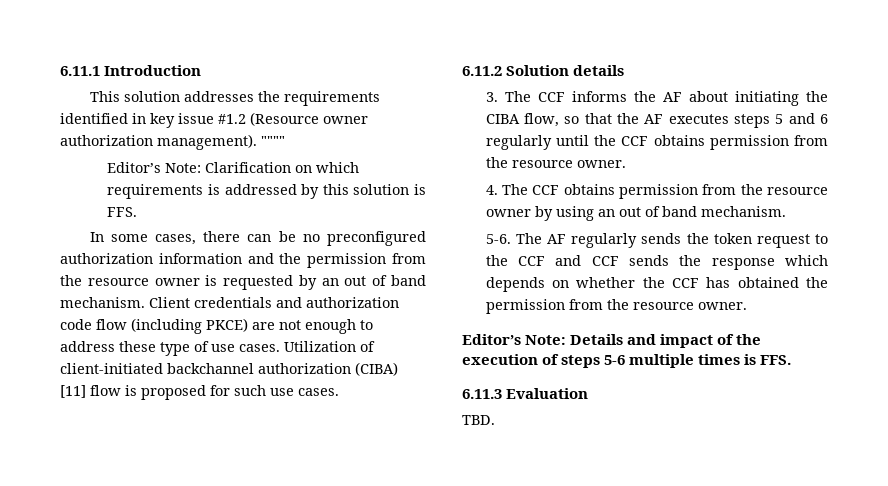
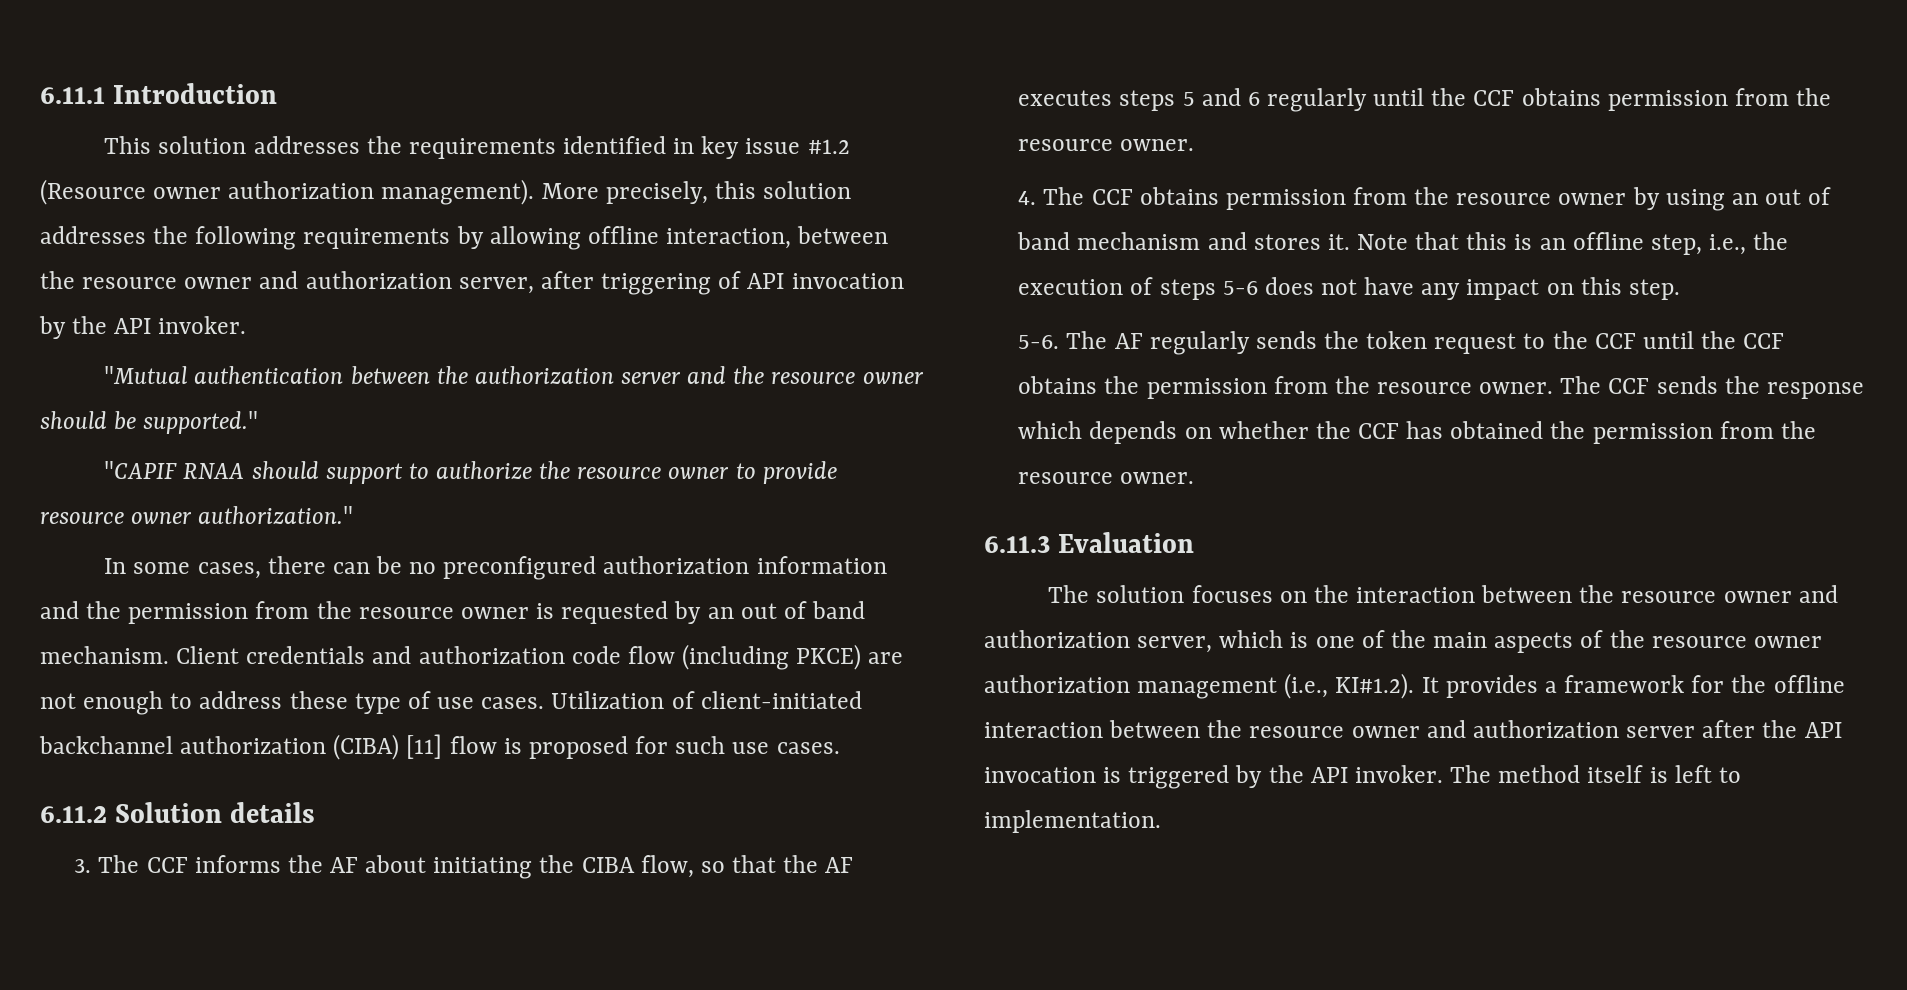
- """"
- Editor’s Note: Clarification on which requirements is addressed by this solution is FFS.
+ More precisely, this solution addresses the following requirements by allowing offline interaction, between the resource owner and authorization server, after triggering of API invocation by the API invoker.
+ "Mutual authentication between the authorization server and the resource owner should be supported."
+ "CAPIF RNAA should support to authorize the resource owner to provide resource owner authorization."
- 4. The CCF obtains permission from the resource owner by using an out of band mechanism.
+ 4. The CCF obtains permission from the resource owner by using an out of band mechanism and stores it. Note that this is an offline step, i.e., the execution of steps 5-6 does not have any impact on this step.
- The AF regularly sends the token request to the CCF and CCF sends the response which depends on whether the CCF has obtained the permission from the resource owner.
+ The AF regularly sends the token request to the CCF until the CCF obtains the permission from the resource owner. The CCF sends the response which depends on whether the CCF has obtained the permission from the resource owner.
- Editor’s Note: Details and impact of the execution of steps 5-6 multiple times is FFS.
  6.11.3 Evaluation
- TBD.
+ The solution focuses on the interaction between the resource owner and authorization server, which is one of the main aspects of the resource owner authorization management (i.e., KI#1.2). It provides a framework for the offline interaction between the resource owner and authorization server after the API invocation is triggered by the API invoker. The method itself is left to implementation.

